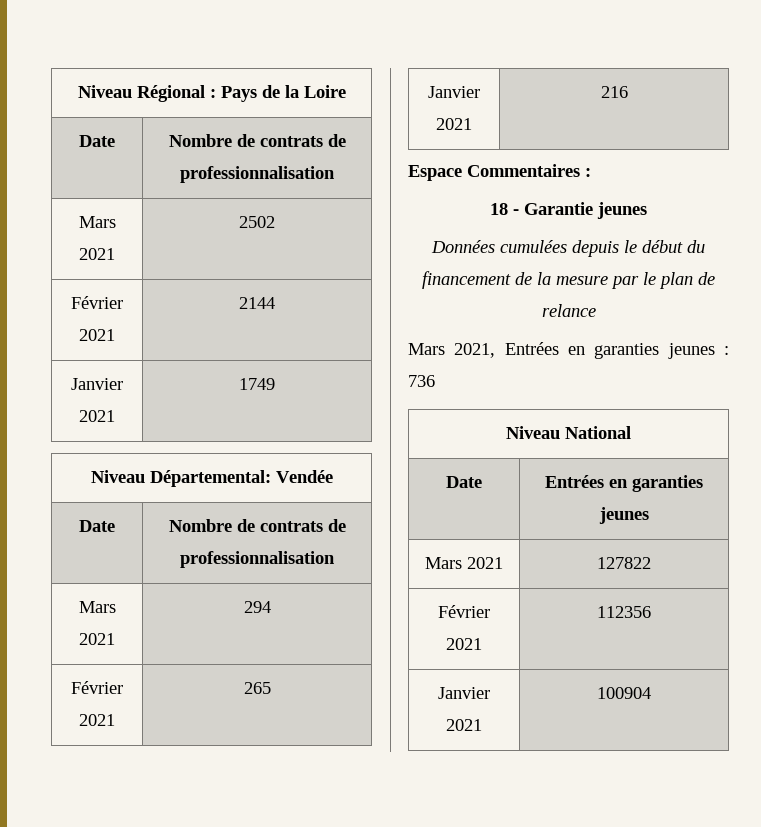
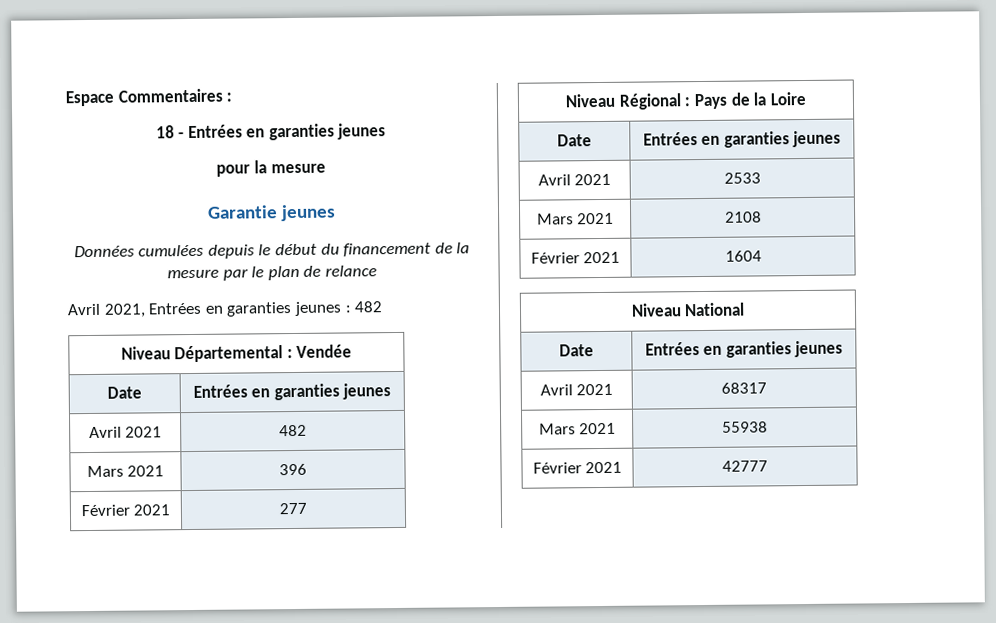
- Niveau Régional : Pays de la Loire
- Date | Nombre de contrats de professionnalisation
- Mars 2021 | 2502
- Février 2021 | 2144
- Janvier 2021 | 1749
- Niveau Départemental: Vendée
- Date | Nombre de contrats de professionnalisation
- Mars 2021 | 294
- Février 2021 | 265
- Janvier 2021 | 216
- 18 - Garantie jeunes
+ 18 - Entrées en garanties jeunes
+ pour la mesure
+ Garantie jeunes
- Mars 2021, Entrées en garanties jeunes : 736
+ Avril 2021, Entrées en garanties jeunes : 482
+ Niveau Départemental : Vendée
+ Date | Entrées en garanties jeunes
+ Avril 2021 | 482
+ Mars 2021 | 396
+ Février 2021 | 277
+ Niveau Régional : Pays de la Loire
+ Date | Entrées en garanties jeunes
+ Avril 2021 | 2533
+ Mars 2021 | 2108
+ Février 2021 | 1604
- Mars 2021 | 127822
- Février 2021 | 112356
- Janvier 2021 | 100904
+ Avril 2021 | 68317
+ Mars 2021 | 55938
+ Février 2021 | 42777

